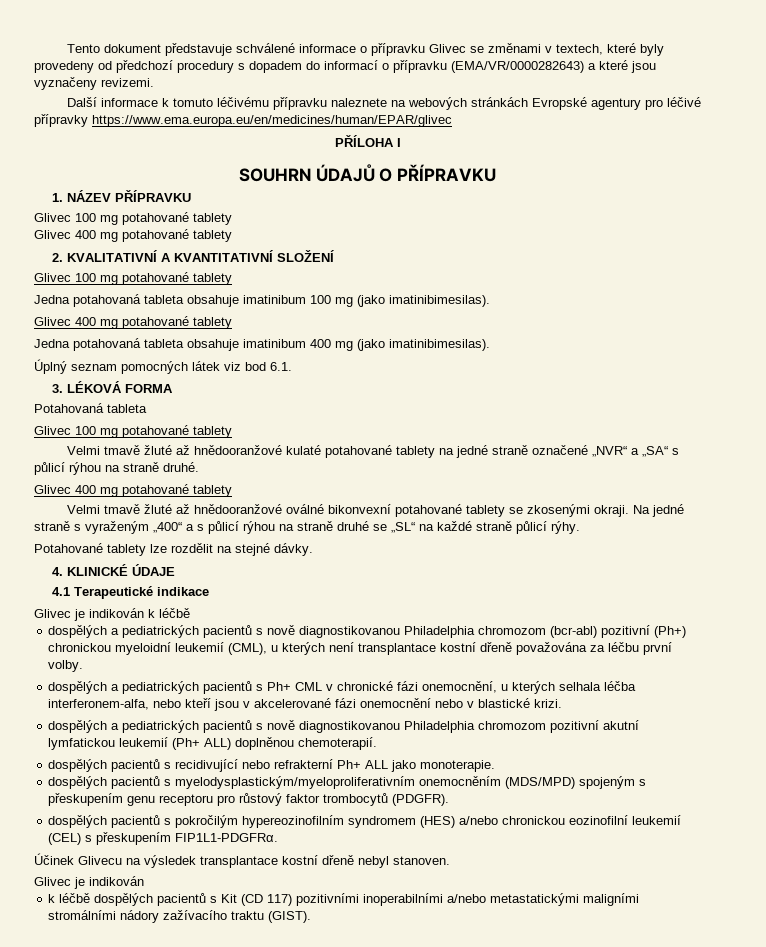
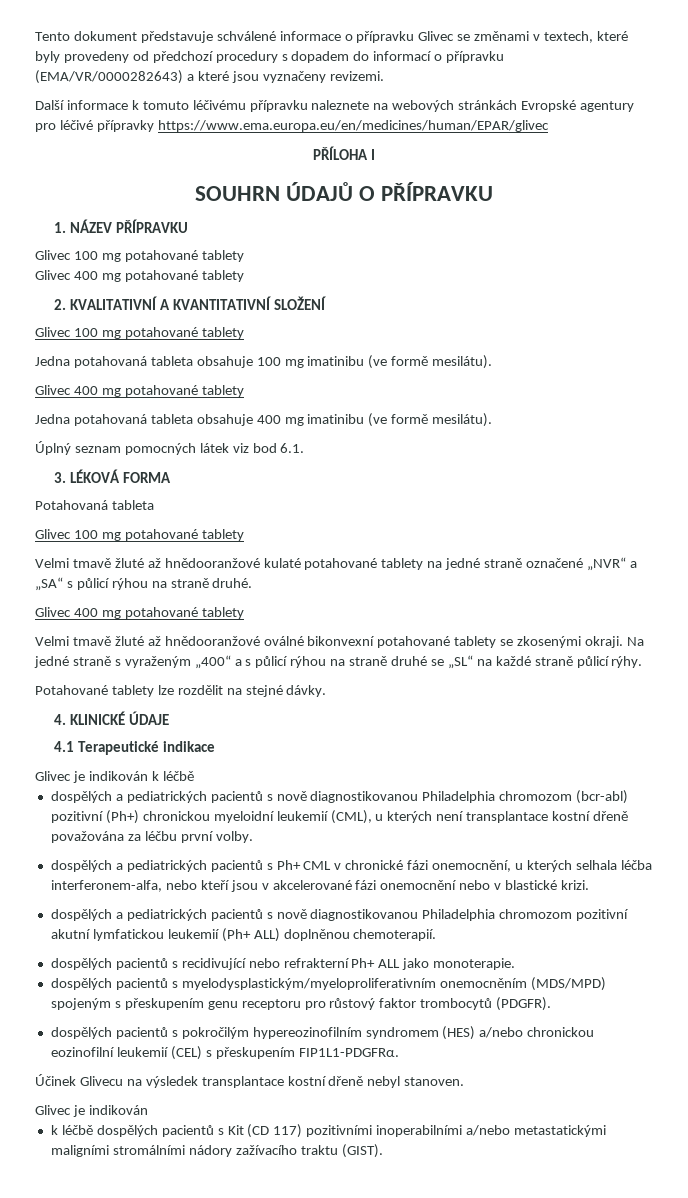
- Jedna potahovaná tableta obsahuje imatinibum 100 mg (jako imatinibimesilas).
+ Jedna potahovaná tableta obsahuje 100 mg imatinibu (ve formě mesilátu).
- Jedna potahovaná tableta obsahuje imatinibum 400 mg (jako imatinibimesilas).
+ Jedna potahovaná tableta obsahuje 400 mg imatinibu (ve formě mesilátu).

